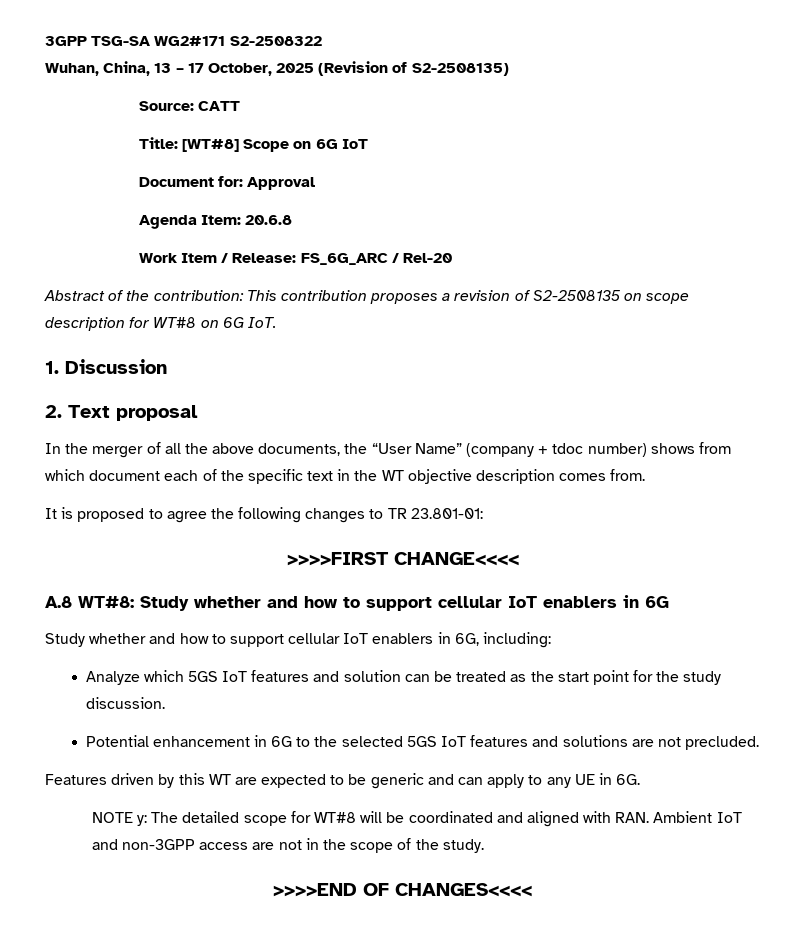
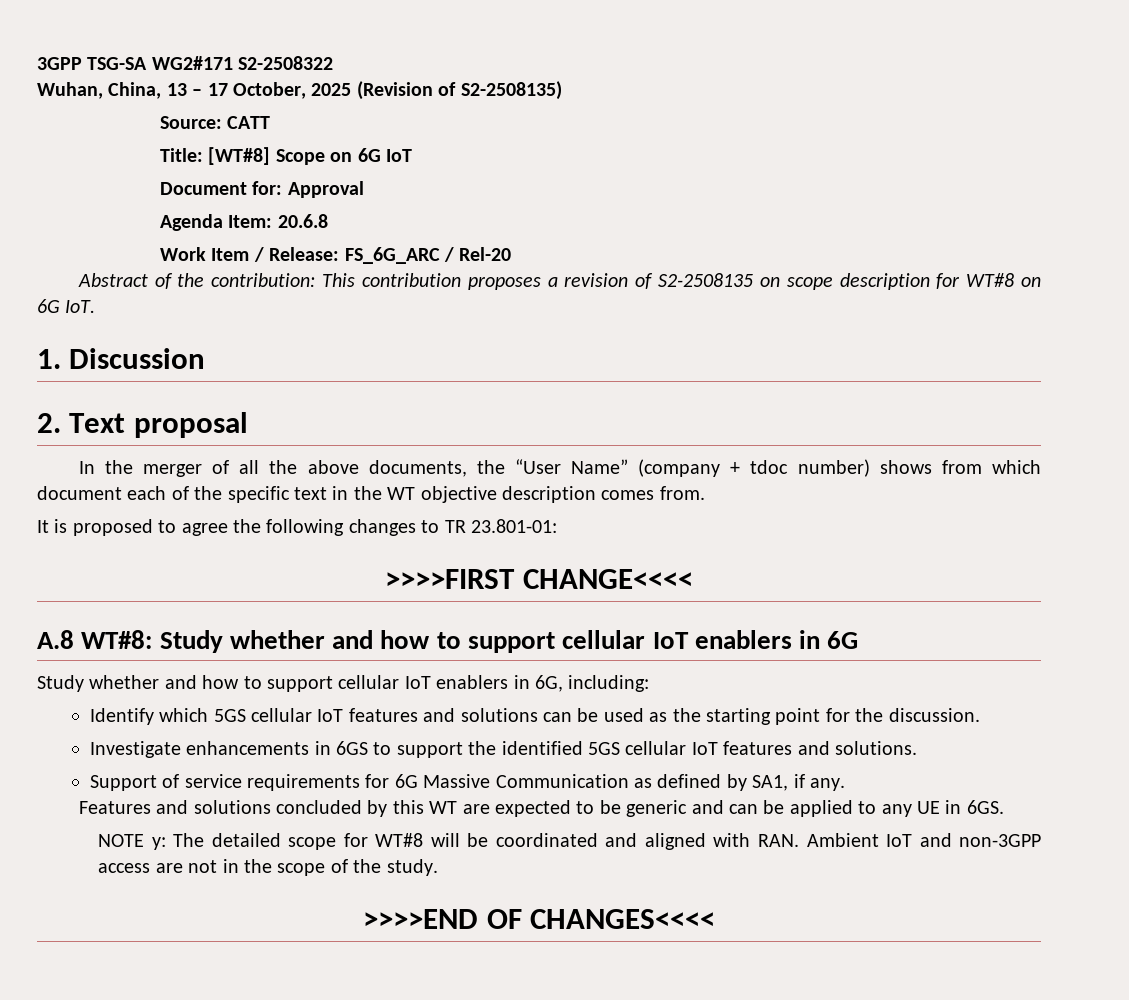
- Analyze which 5GS IoT features and solution can be treated as the start point for the study discussion.
- Potential enhancement in 6G to the selected 5GS IoT features and solutions are not precluded.
- Features driven by this WT are expected to be generic and can apply to any UE in 6G.
+ Identify which 5GS cellular IoT features and solutions can be used as the starting point for the discussion.
+ Investigate enhancements in 6GS to support the identified 5GS cellular IoT features and solutions.
+ Support of service requirements for 6G Massive Communication as defined by SA1, if any.
+ Features and solutions concluded by this WT are expected to be generic and can be applied to any UE in 6GS.

